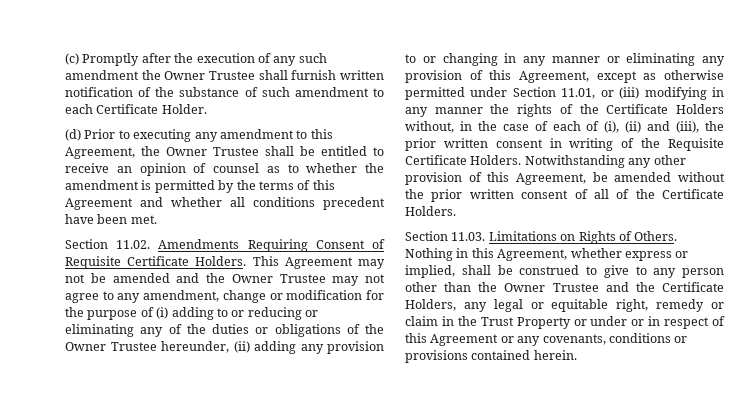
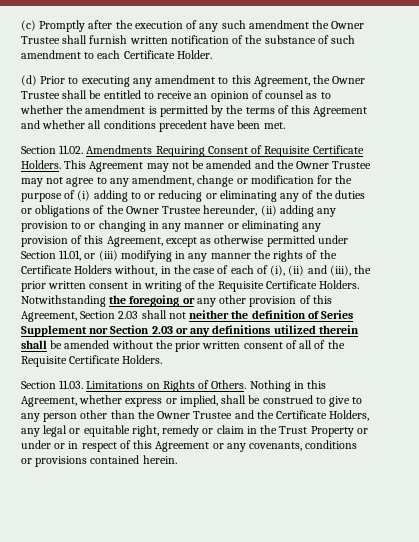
- Notwithstanding any other provision of this Agreement, be amended without the prior written consent of all of the Certificate Holders.
+ Notwithstanding the foregoing or any other provision of this Agreement, Section 2.03 shall not neither the definition of Series Supplement nor Section 2.03 or any definitions utilized therein shall be amended without the prior written consent of all of the Requisite Certificate Holders.

